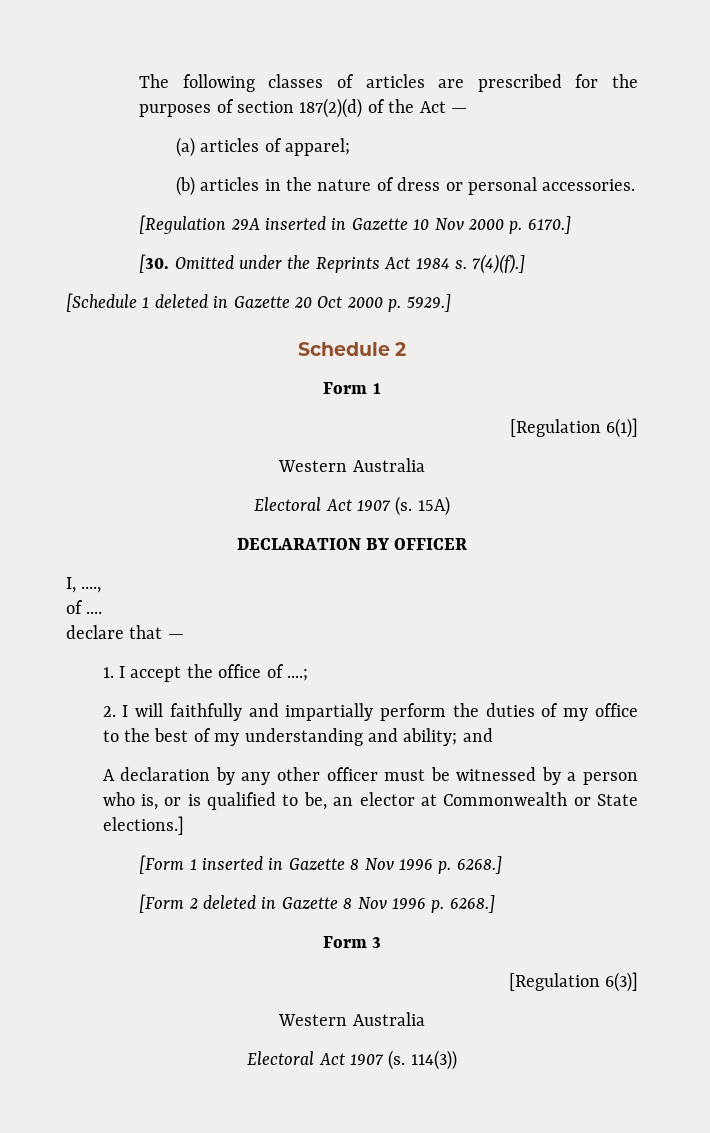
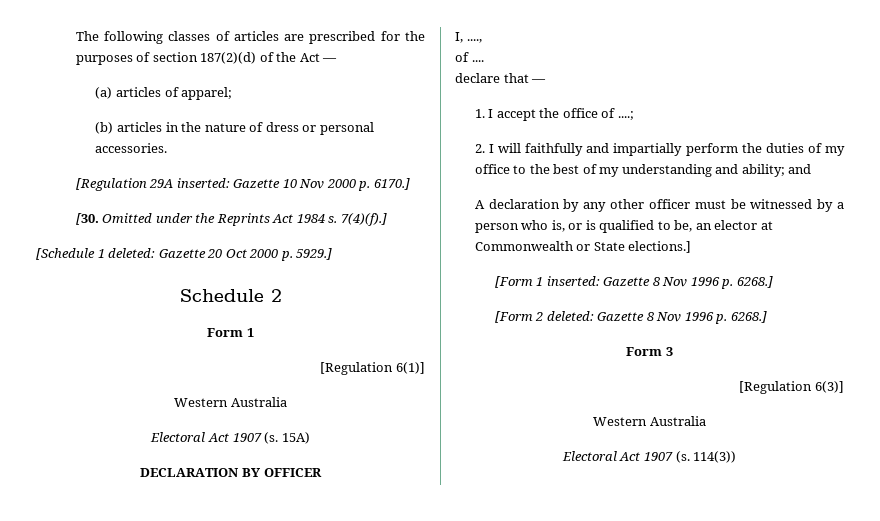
- [Regulation 29A inserted in Gazette 10 Nov 2000 p. 6170.]
+ [Regulation 29A inserted: Gazette 10 Nov 2000 p. 6170.]
- [Schedule 1 deleted in Gazette 20 Oct 2000 p. 5929.]
+ [Schedule 1 deleted: Gazette 20 Oct 2000 p. 5929.]
- [Form 1 inserted in Gazette 8 Nov 1996 p. 6268.]
+ [Form 1 inserted: Gazette 8 Nov 1996 p. 6268.]
- [Form 2 deleted in Gazette 8 Nov 1996 p. 6268.]
+ [Form 2 deleted: Gazette 8 Nov 1996 p. 6268.]

